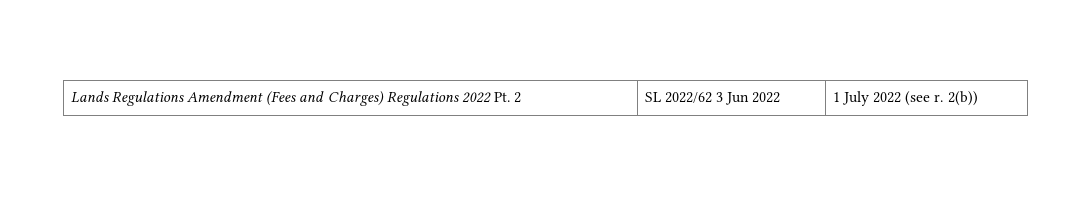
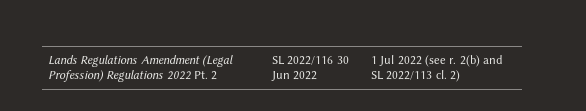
- Lands Regulations Amendment (Fees and Charges) Regulations 2022 Pt. 2 | SL 2022/62 3 Jun 2022 | 1 July 2022 (see r. 2(b))
+ Lands Regulations Amendment (Legal Profession) Regulations 2022 Pt. 2 | SL 2022/116 30 Jun 2022 | 1 Jul 2022 (see r. 2(b) and SL 2022/113 cl. 2)

